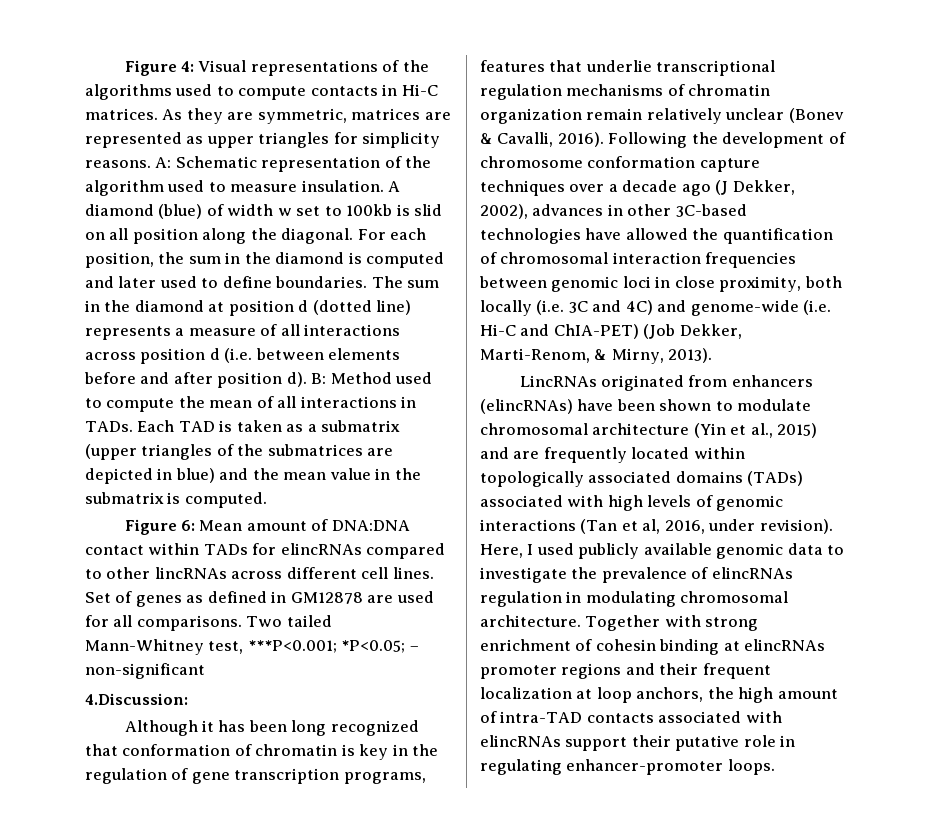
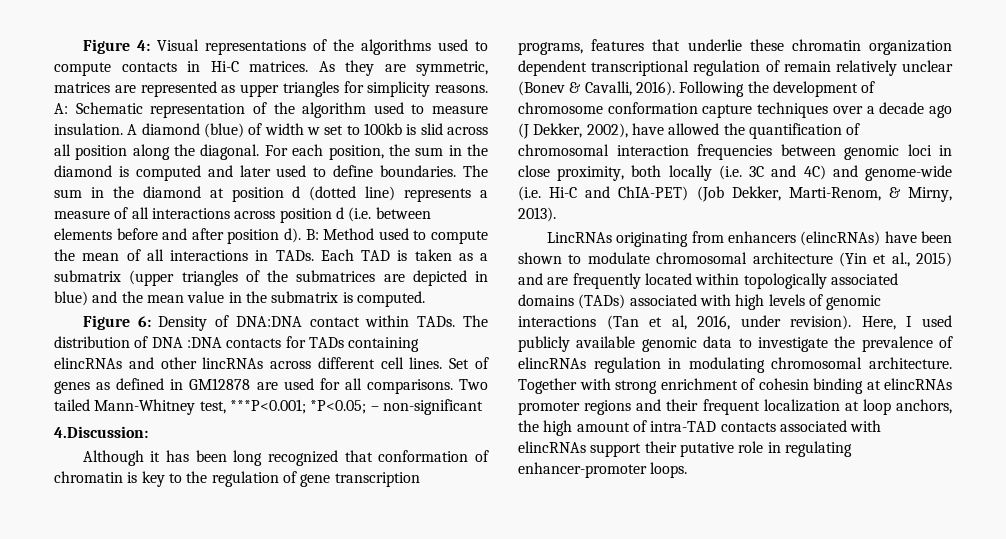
- A diamond (blue) of width w set to 100kb is slid on all position along the diagonal.
+ A diamond (blue) of width w set to 100kb is slid across all position along the diagonal.
- Figure 6: Mean amount of DNA:DNA contact within TADs for elincRNAs compared to other lincRNAs across different cell lines.
+ Figure 6: Density of DNA:DNA contact within TADs. The distribution of DNA :DNA contacts for TADs containing elincRNAs and other lincRNAs across different cell lines.
- Although it has been long recognized that conformation of chromatin is key in the regulation of gene transcription programs, features that underlie transcriptional regulation mechanisms of chromatin organization remain relatively unclear (Bonev & Cavalli, 2016).
+ Although it has been long recognized that conformation of chromatin is key to the regulation of gene transcription programs, features that underlie these chromatin organization dependent transcriptional regulation of remain relatively unclear (Bonev & Cavalli, 2016).
- Following the development of chromosome conformation capture techniques over a decade ago (J Dekker, 2002), advances in other 3C-based technologies have allowed the quantification of chromosomal interaction frequencies between genomic loci in close proximity, both locally (i.e. 3C and 4C) and genome-wide (i.e. Hi-C and ChIA-PET) (Job Dekker, Marti-Renom, & Mirny, 2013).
+ Following the development of chromosome conformation capture techniques over a decade ago (J Dekker, 2002), have allowed the quantification of chromosomal interaction frequencies between genomic loci in close proximity, both locally (i.e. 3C and 4C) and genome-wide (i.e. Hi-C and ChIA-PET) (Job Dekker, Marti-Renom, & Mirny, 2013).
- LincRNAs originated from enhancers (elincRNAs) have been shown to modulate chromosomal architecture (Yin et al., 2015) and are frequently located within topologically associated domains (TADs) associated with high levels of genomic interactions (Tan et al, 2016, under revision).
+ LincRNAs originating from enhancers (elincRNAs) have been shown to modulate chromosomal architecture (Yin et al., 2015) and are frequently located within topologically associated domains (TADs) associated with high levels of genomic interactions (Tan et al, 2016, under revision).

